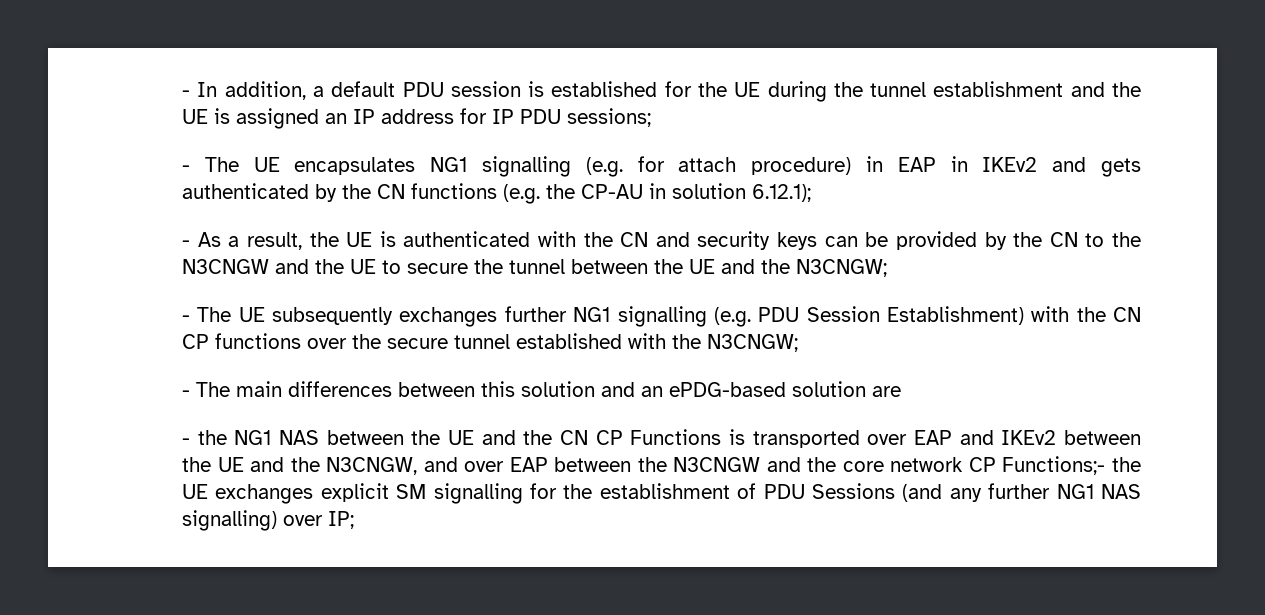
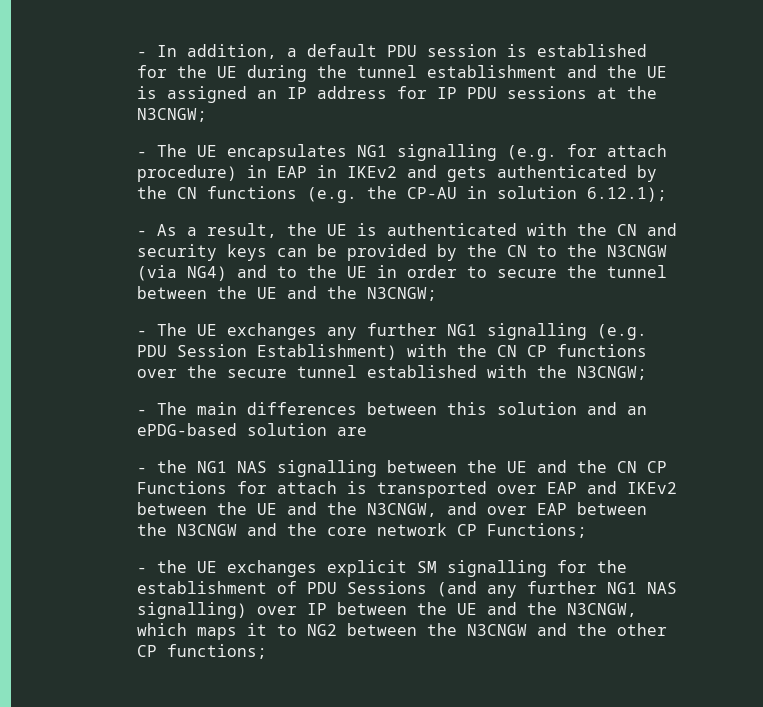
- - In addition, a default PDU session is established for the UE during the tunnel establishment and the UE is assigned an IP address for IP PDU sessions;
+ - In addition, a default PDU session is established for the UE during the tunnel establishment and the UE is assigned an IP address for IP PDU sessions at the N3CNGW;
- - As a result, the UE is authenticated with the CN and security keys can be provided by the CN to the N3CNGW and the UE to secure the tunnel between the UE and the N3CNGW;
+ - As a result, the UE is authenticated with the CN and security keys can be provided by the CN to the N3CNGW (via NG4) and to the UE in order to secure the tunnel between the UE and the N3CNGW;
- - The UE subsequently exchanges further NG1 signalling (e.g. PDU Session Establishment) with the CN CP functions over the secure tunnel established with the N3CNGW;
+ - The UE exchanges any further NG1 signalling (e.g. PDU Session Establishment) with the CN CP functions over the secure tunnel established with the N3CNGW;
- - the NG1 NAS between the UE and the CN CP Functions is transported over EAP and IKEv2 between the UE and the N3CNGW, and over EAP between the N3CNGW and the core network CP Functions;- the UE exchanges explicit SM signalling for the establishment of PDU Sessions (and any further NG1 NAS signalling) over IP;
+ - the NG1 NAS signalling between the UE and the CN CP Functions for attach is transported over EAP and IKEv2 between the UE and the N3CNGW, and over EAP between the N3CNGW and the core network CP Functions;
+ - the UE exchanges explicit SM signalling for the establishment of PDU Sessions (and any further NG1 NAS signalling) over IP between the UE and the N3CNGW, which maps it to NG2 between the N3CNGW and the other CP functions;

